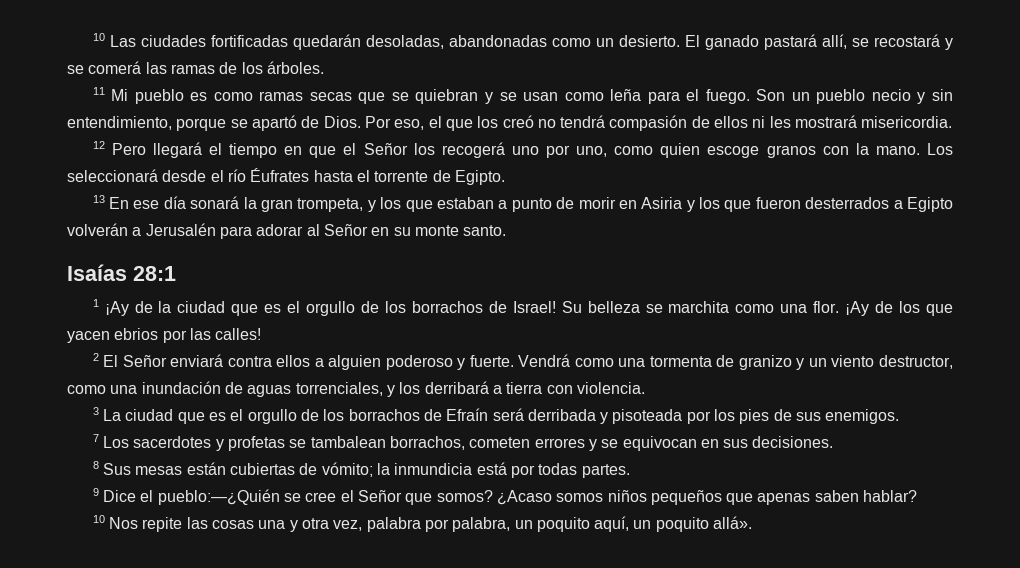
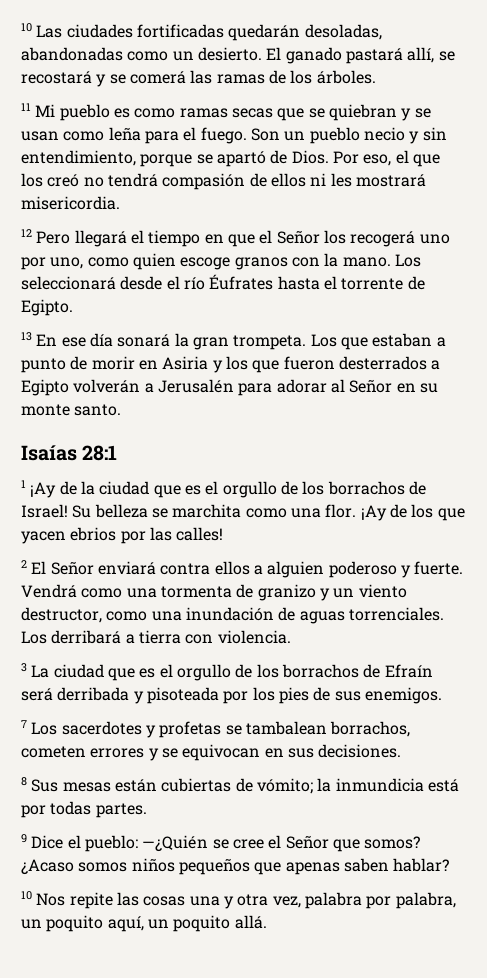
- 13 En ese día sonará la gran trompeta, y los que estaban a punto de morir en Asiria y los que fueron desterrados a Egipto volverán a Jerusalén para adorar al Señor en su monte santo.
+ 13 En ese día sonará la gran trompeta. Los que estaban a punto de morir en Asiria y los que fueron desterrados a Egipto volverán a Jerusalén para adorar al Señor en su monte santo.
- Vendrá como una tormenta de granizo y un viento destructor, como una inundación de aguas torrenciales, y los derribará a tierra con violencia.
+ Vendrá como una tormenta de granizo y un viento destructor, como una inundación de aguas torrenciales. Los derribará a tierra con violencia.
- 9 Dice el pueblo:—¿Quién se cree el Señor que somos?
+ 9 Dice el pueblo: —¿Quién se cree el Señor que somos?
- 10 Nos repite las cosas una y otra vez, palabra por palabra, un poquito aquí, un poquito allá».
+ 10 Nos repite las cosas una y otra vez, palabra por palabra, un poquito aquí, un poquito allá.

